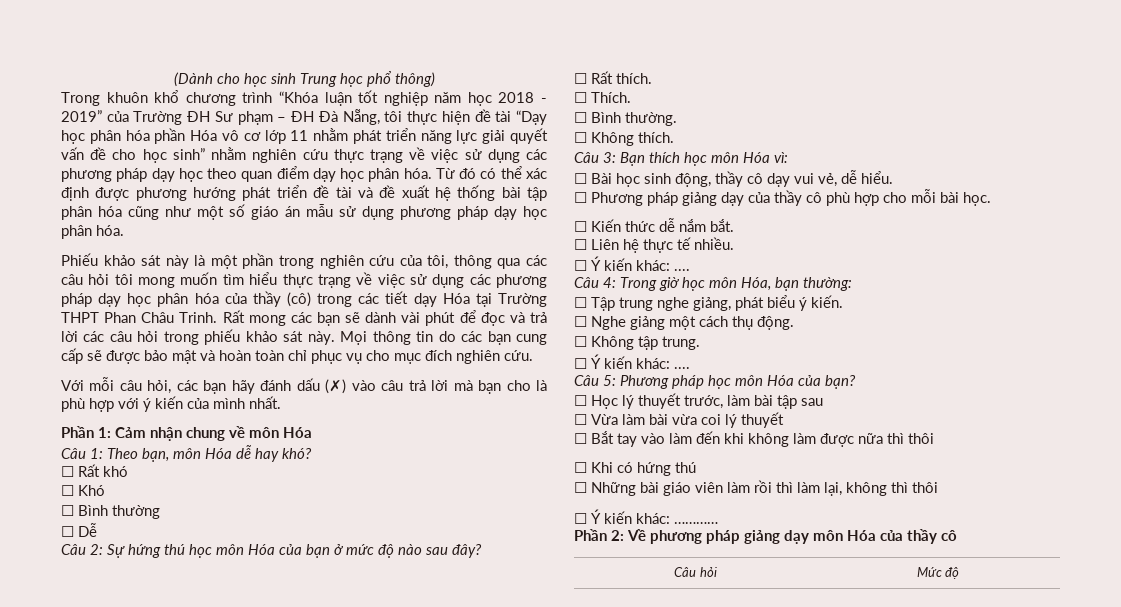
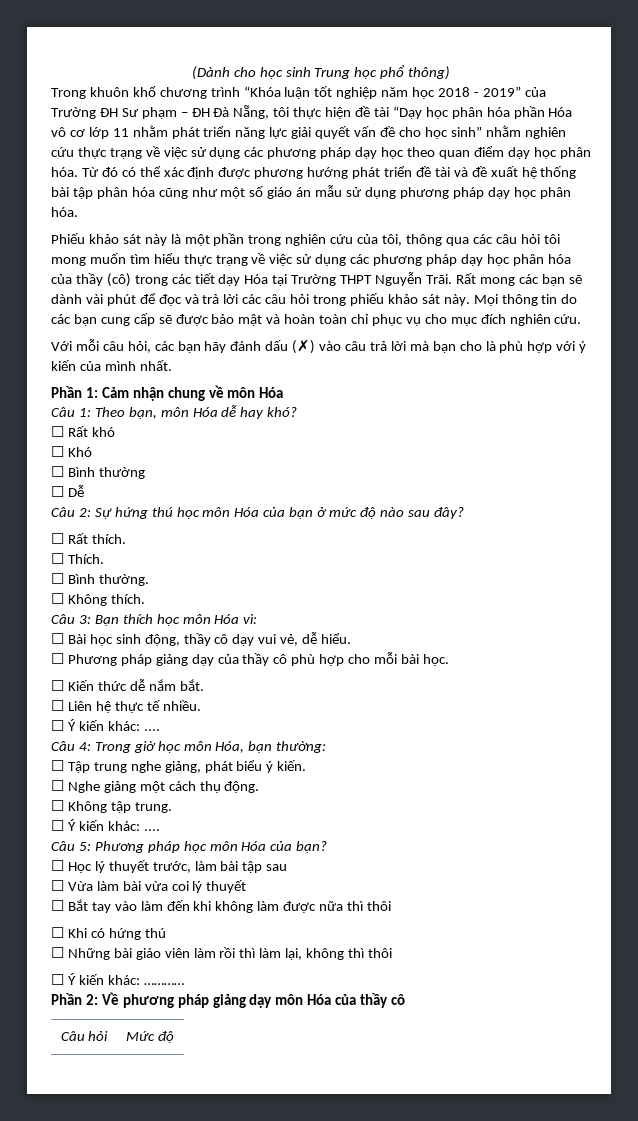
- Phiếu khảo sát này là một phần trong nghiên cứu của tôi, thông qua các câu hỏi tôi mong muốn tìm hiểu thực trạng về việc sử dụng các phương pháp dạy học phân hóa của thầy (cô) trong các tiết dạy Hóa tại Trường THPT Phan Châu Trinh.
+ Phiếu khảo sát này là một phần trong nghiên cứu của tôi, thông qua các câu hỏi tôi mong muốn tìm hiểu thực trạng về việc sử dụng các phương pháp dạy học phân hóa của thầy (cô) trong các tiết dạy Hóa tại Trường THPT Nguyễn Trãi.

